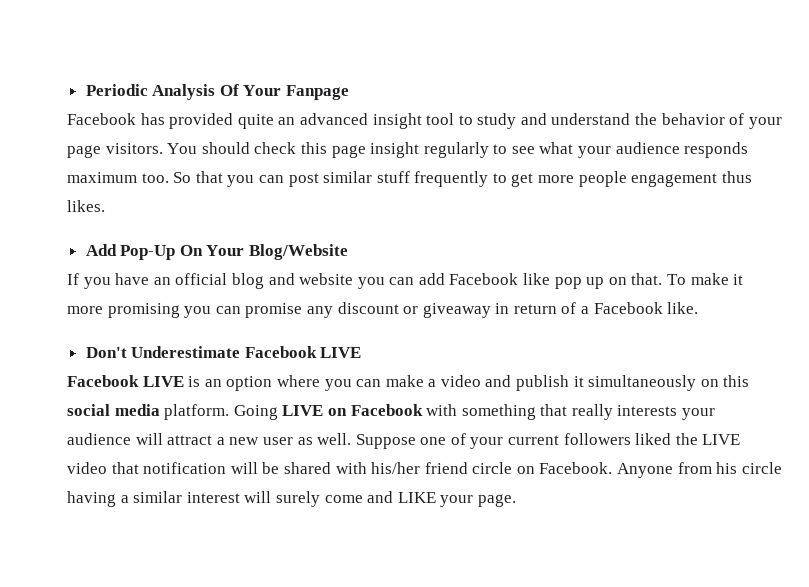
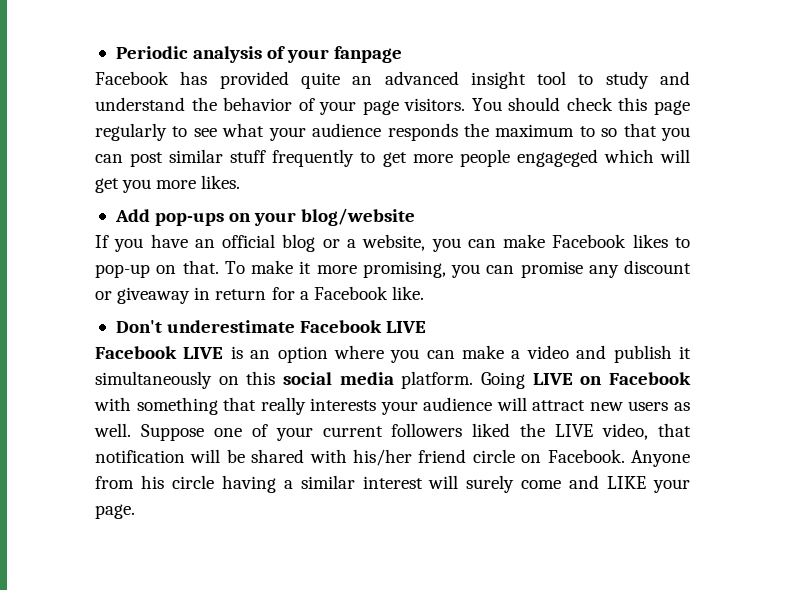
- Periodic Analysis Of Your Fanpage
+ Periodic analysis of your fanpage
- You should check this page insight regularly to see what your audience responds maximum too. So that you can post similar stuff frequently to get more people engagement thus likes.
- Add Pop-Up On Your Blog/Website
+ You should check this page regularly to see what your audience responds the maximum to so that you can post similar stuff frequently to get more people engageged which will get you more likes.
+ Add pop-ups on your blog/website
- If you have an official blog and website you can add Facebook like pop up on that.
+ If you have an official blog or a website, you can make Facebook likes to pop-up on that.
- To make it more promising you can promise any discount or giveaway in return of a Facebook like.
+ To make it more promising, you can promise any discount or giveaway in return for a Facebook like.
- Don't Underestimate Facebook LIVE
+ Don't underestimate Facebook LIVE
- Going LIVE on Facebook with something that really interests your audience will attract a new user as well.
+ Going LIVE on Facebook with something that really interests your audience will attract new users as well.
- Suppose one of your current followers liked the LIVE video that notification will be shared with his/her friend circle on Facebook.
+ Suppose one of your current followers liked the LIVE video, that notification will be shared with his/her friend circle on Facebook.

